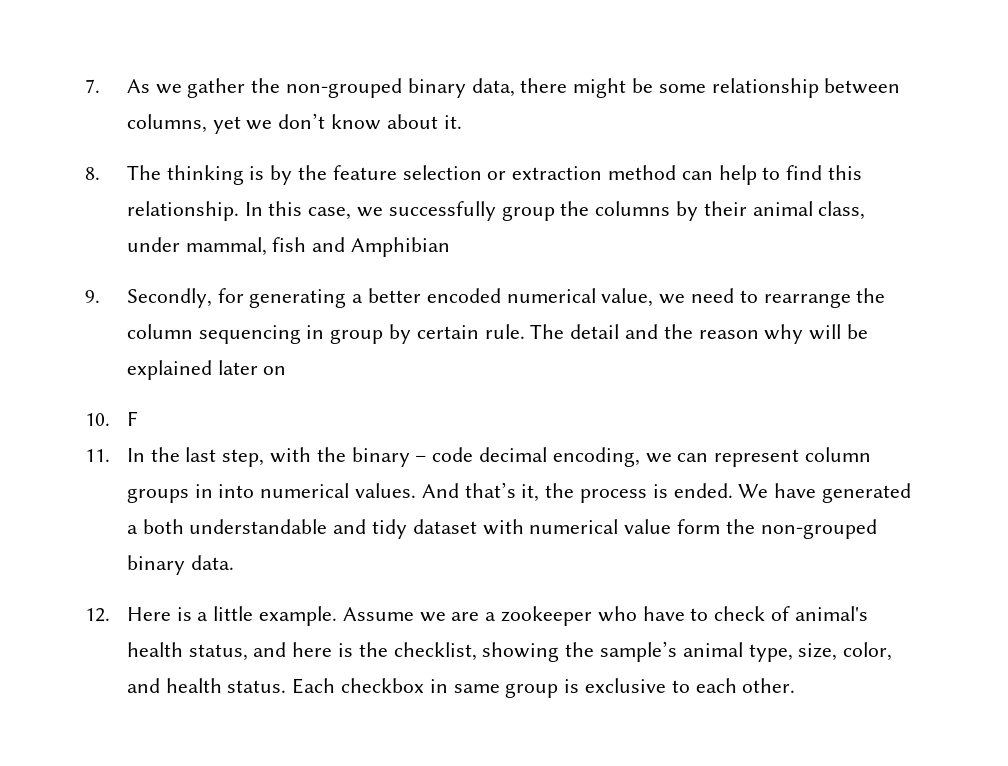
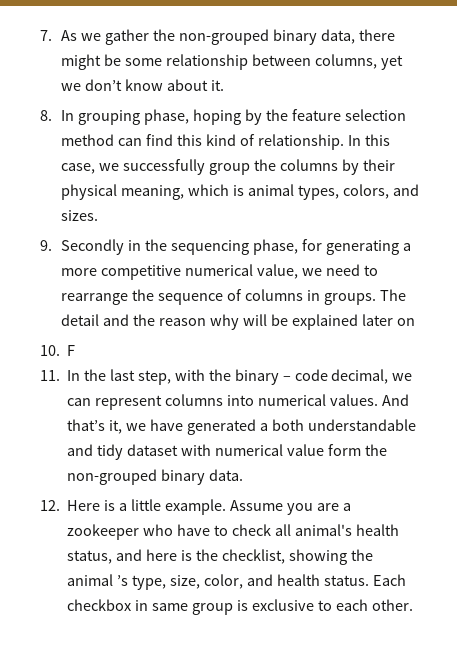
- 8. The thinking is by the feature selection or extraction method can help to find this relationship.
+ 8. In grouping phase, hoping by the feature selection method can find this kind of relationship.
- In this case, we successfully group the columns by their animal class, under mammal, fish and Amphibian
- 9. Secondly, for generating a better encoded numerical value, we need to rearrange the column sequencing in group by certain rule.
+ In this case, we successfully group the columns by their physical meaning, which is animal types, colors, and sizes.
+ 9. Secondly in the sequencing phase, for generating a more competitive numerical value, we need to rearrange the sequence of columns in groups.
- 11. In the last step, with the binary – code decimal encoding, we can represent column groups in into numerical values.
+ 11. In the last step, with the binary – code decimal, we can represent columns into numerical values.
- And that’s it, the process is ended. We have generated a both understandable and tidy dataset with numerical value form the non-grouped binary data.
+ And that’s it, we have generated a both understandable and tidy dataset with numerical value form the non-grouped binary data.
- Assume we are a zookeeper who have to check of animal's health status, and here is the checklist, showing the sample’s animal type, size, color, and health status.
+ Assume you are a zookeeper who have to check all animal's health status, and here is the checklist, showing the animal ’s type, size, color, and health status.

